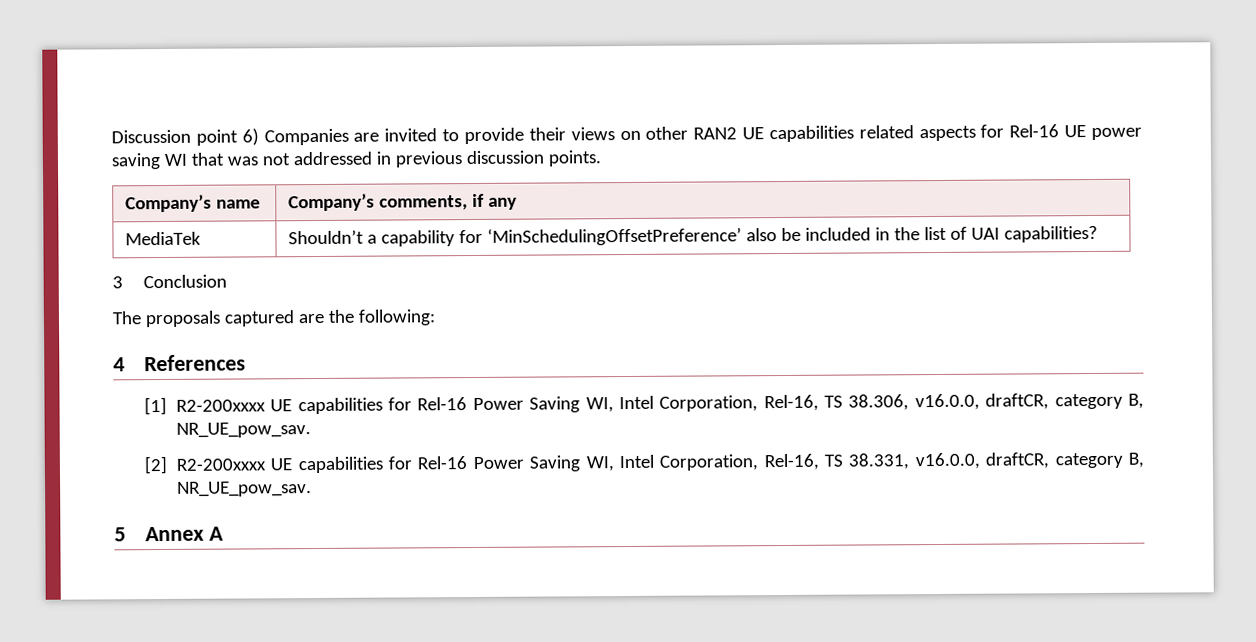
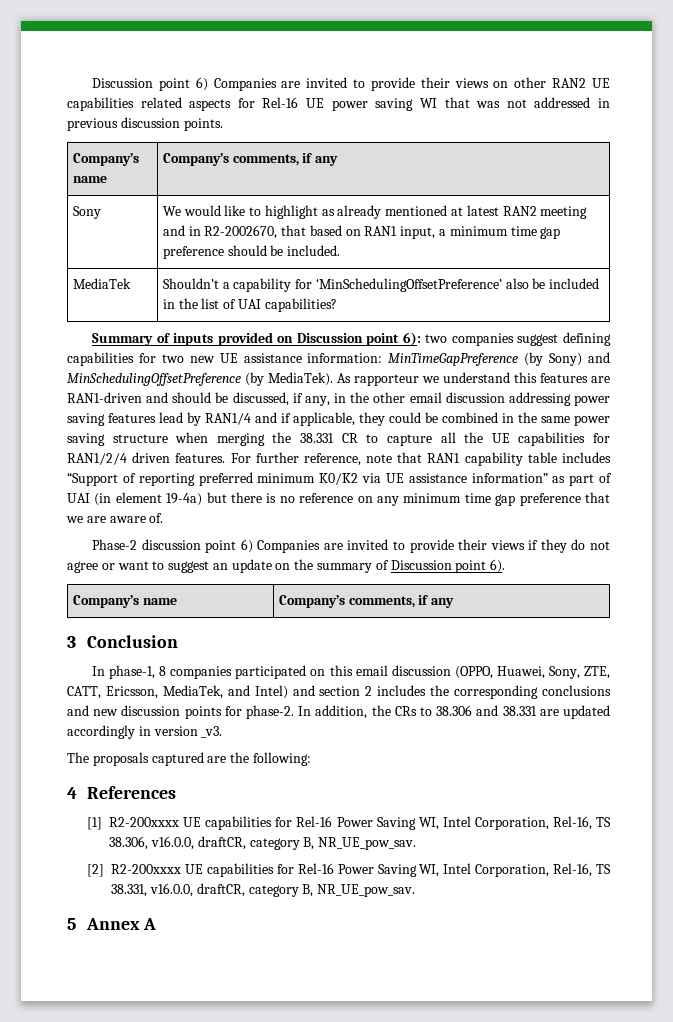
+ Sony | We would like to highlight as already mentioned at latest RAN2 meeting and in R2-2002670, that based on RAN1 input, a minimum time gap preference should be included.
+ Summary of inputs provided on Discussion point 6): two companies suggest defining capabilities for two new UE assistance information: MinTimeGapPreference (by Sony) and MinSchedulingOffsetPreference (by MediaTek). As rapporteur we understand this features are RAN1-driven and should be discussed, if any, in the other email discussion addressing power saving features lead by RAN1/4 and if applicable, they could be combined in the same power saving structure when merging the 38.331 CR to capture all the UE capabilities for RAN1/2/4 driven features. For further reference, note that RAN1 capability table includes “Support of reporting preferred minimum K0/K2 via UE assistance information” as part of UAI (in element 19-4a) but there is no reference on any minimum time gap preference that we are aware of.
+ Phase-2 discussion point 6) Companies are invited to provide their views if they do not agree or want to suggest an update on the summary of Discussion point 6).
+ Company’s name | Company’s comments, if any
  3 Conclusion
+ In phase-1, 8 companies participated on this email discussion (OPPO, Huawei, Sony, ZTE, CATT, Ericsson, MediaTek, and Intel) and section 2 includes the corresponding conclusions and new discussion points for phase-2. In addition, the CRs to 38.306 and 38.331 are updated accordingly in version _v3.

